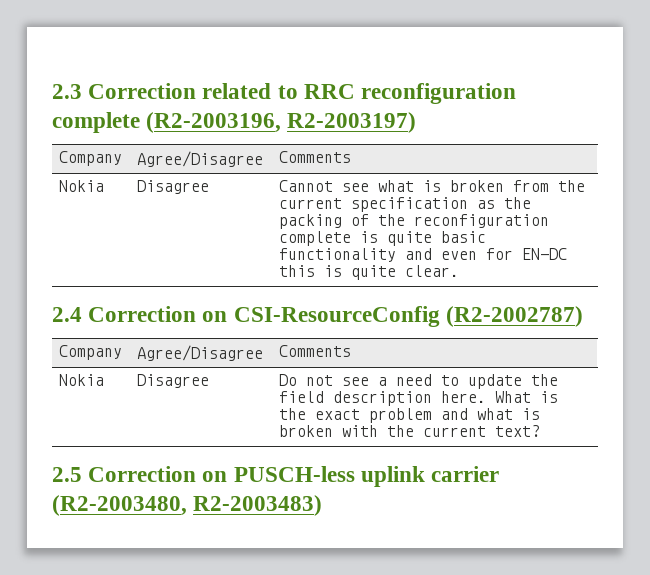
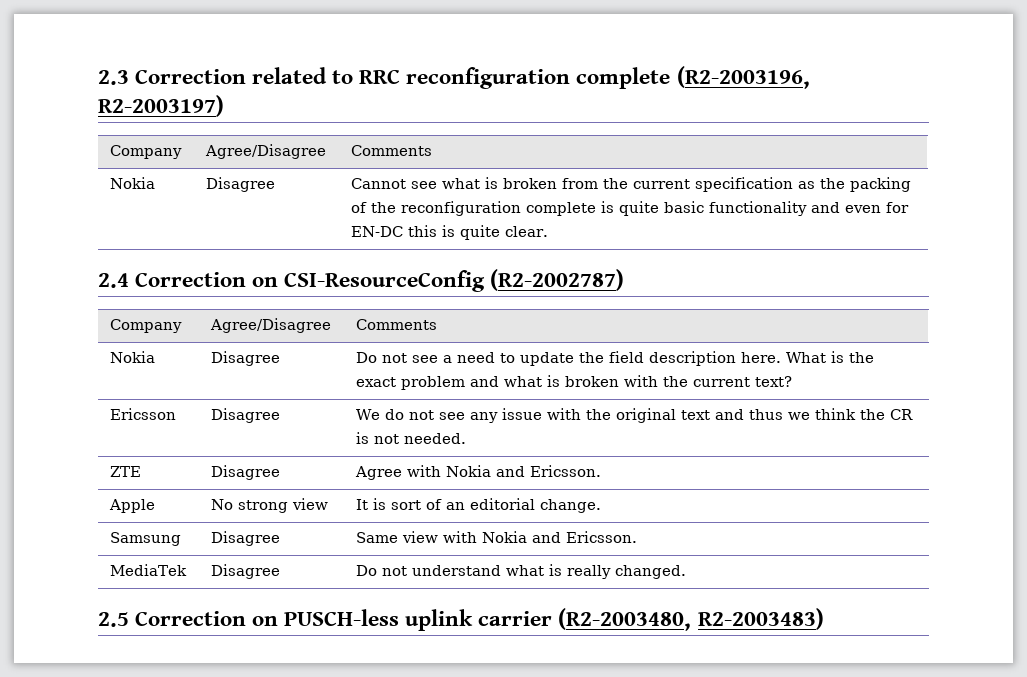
+ Ericsson | Disagree | We do not see any issue with the original text and thus we think the CR is not needed.
+ ZTE | Disagree | Agree with Nokia and Ericsson.
+ Apple | No strong view | It is sort of an editorial change.
+ Samsung | Disagree | Same view with Nokia and Ericsson.
+ MediaTek | Disagree | Do not understand what is really changed.

